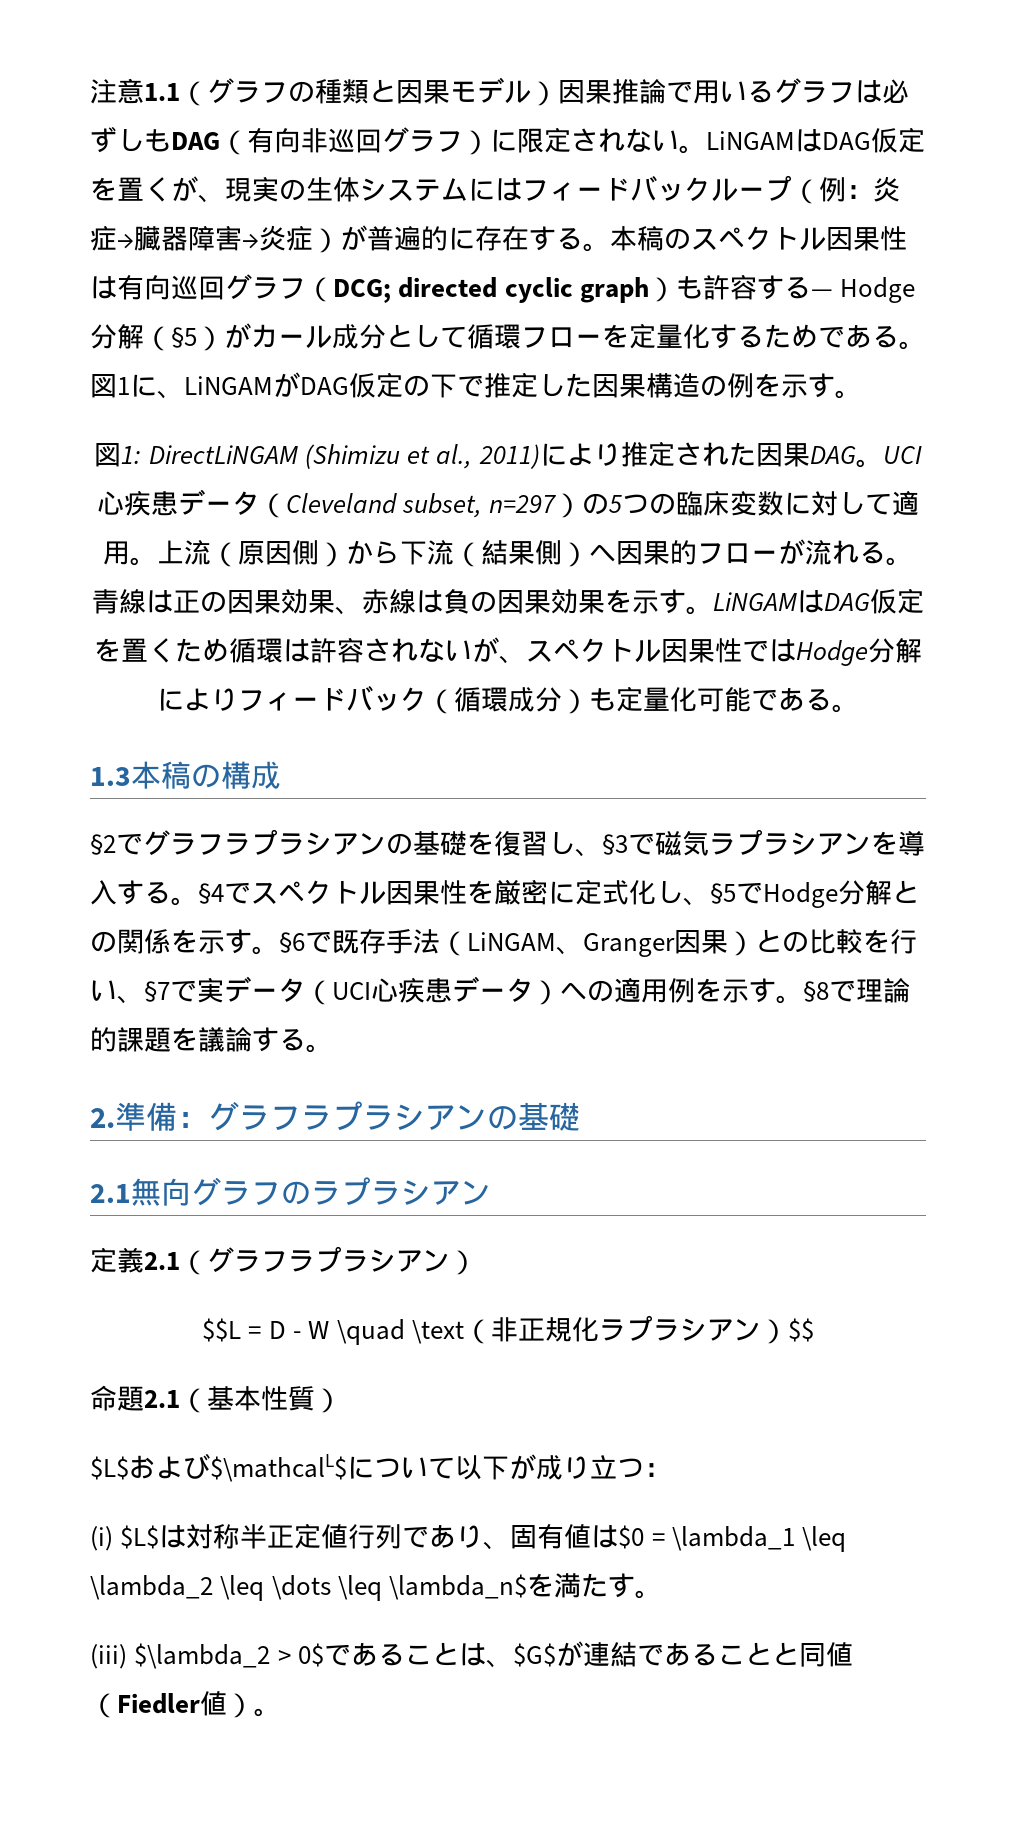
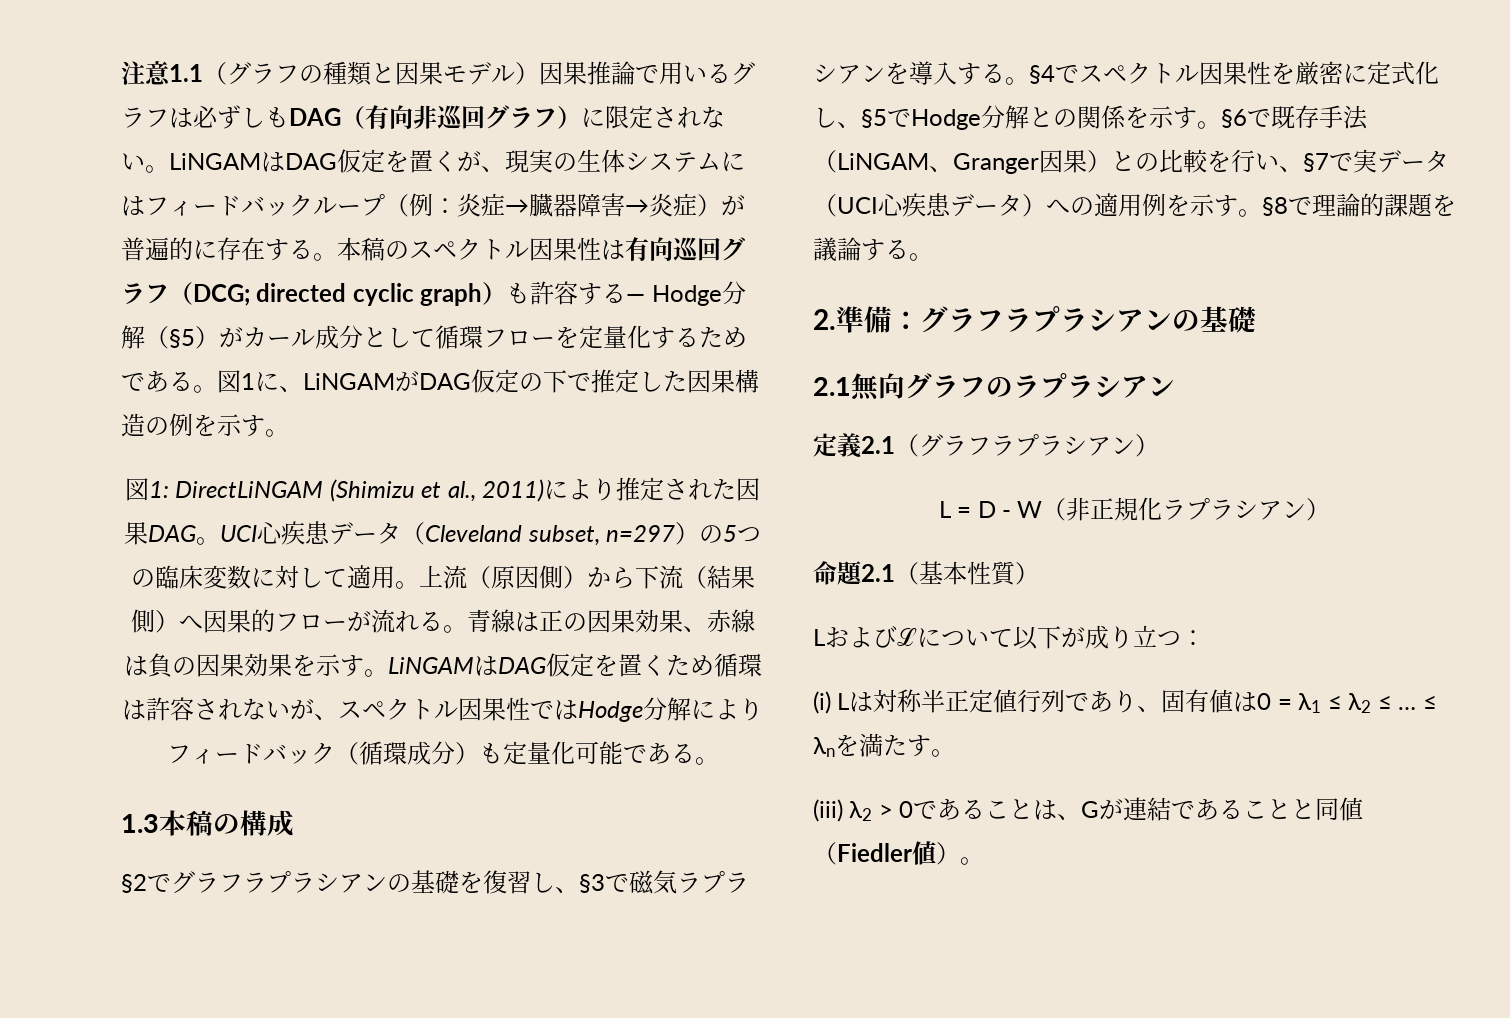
- $$L = D - W \quad \text（非正規化ラプラシアン）$$
+ L = D - W（非正規化ラプラシアン）
- $L$および$\mathcalL$について以下が成り立つ：
+ Lおよびℒについて以下が成り立つ：
- (i) $L$は対称半正定値行列であり、固有値は$0 = \lambda_1 \leq \lambda_2 \leq \dots \leq \lambda_n$を満たす。
+ (i) Lは対称半正定値行列であり、固有値は0 = λ1 ≤ λ2 ≤ … ≤ λnを満たす。
- (iii) $\lambda_2 > 0$であることは、$G$が連結であることと同値（Fiedler値）。
+ (iii) λ2 > 0であることは、Gが連結であることと同値（Fiedler値）。

